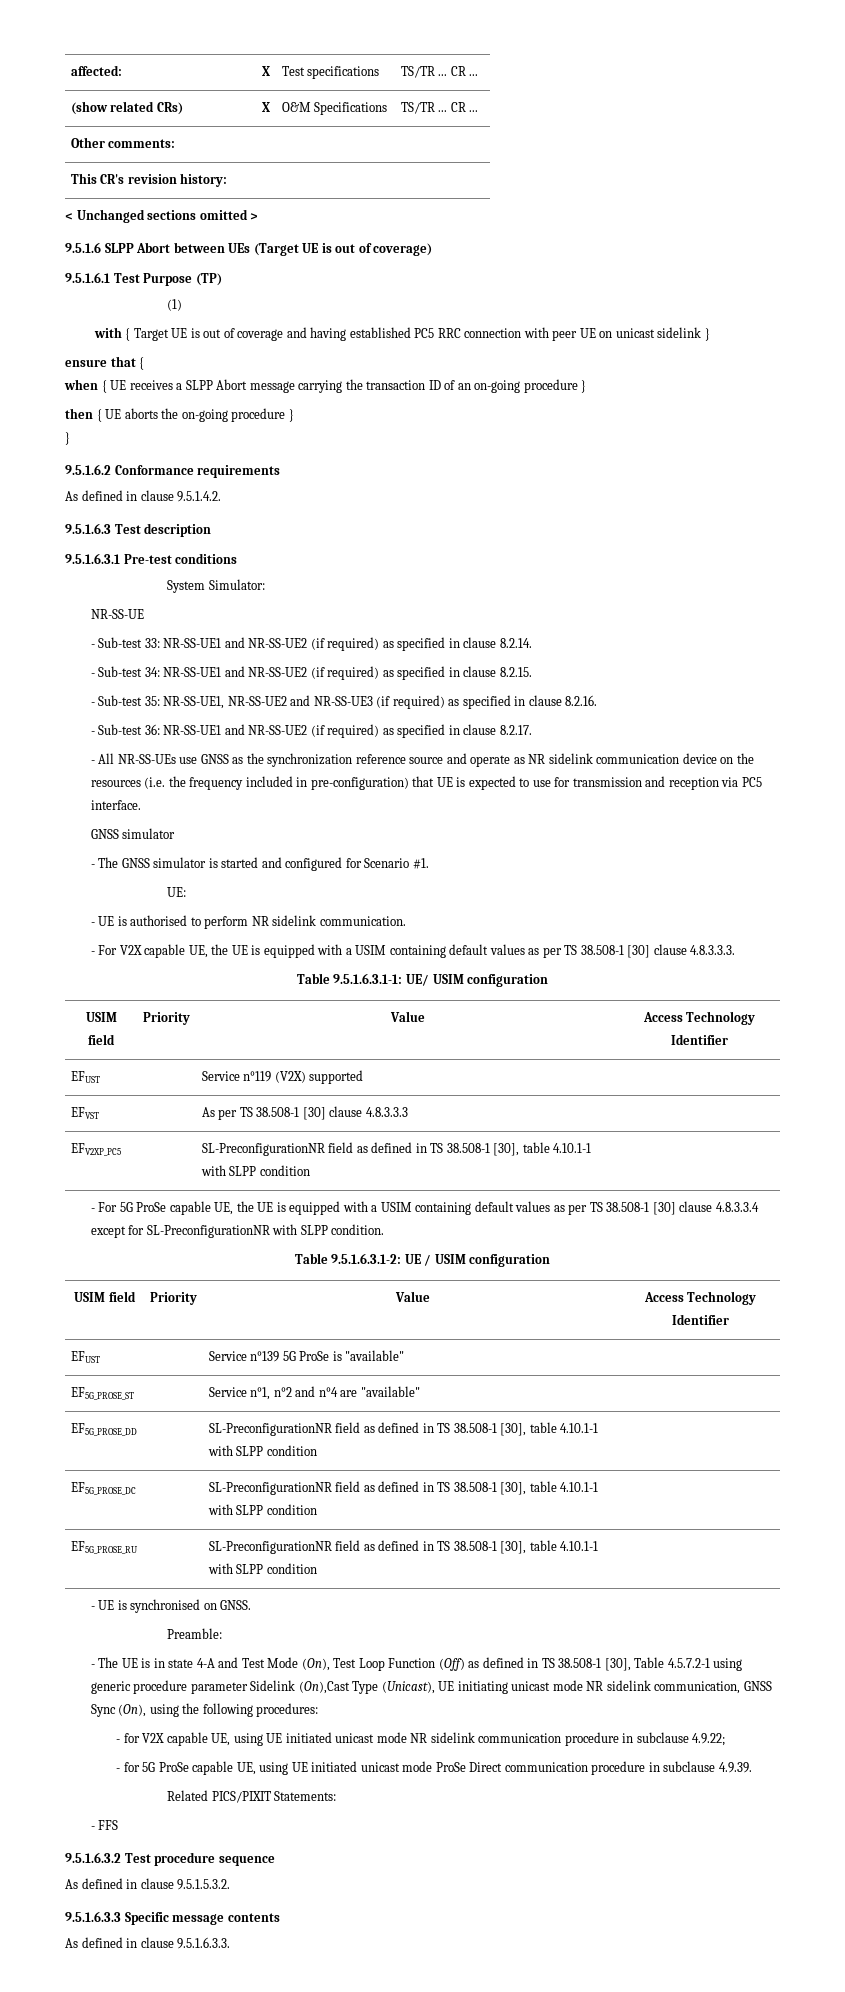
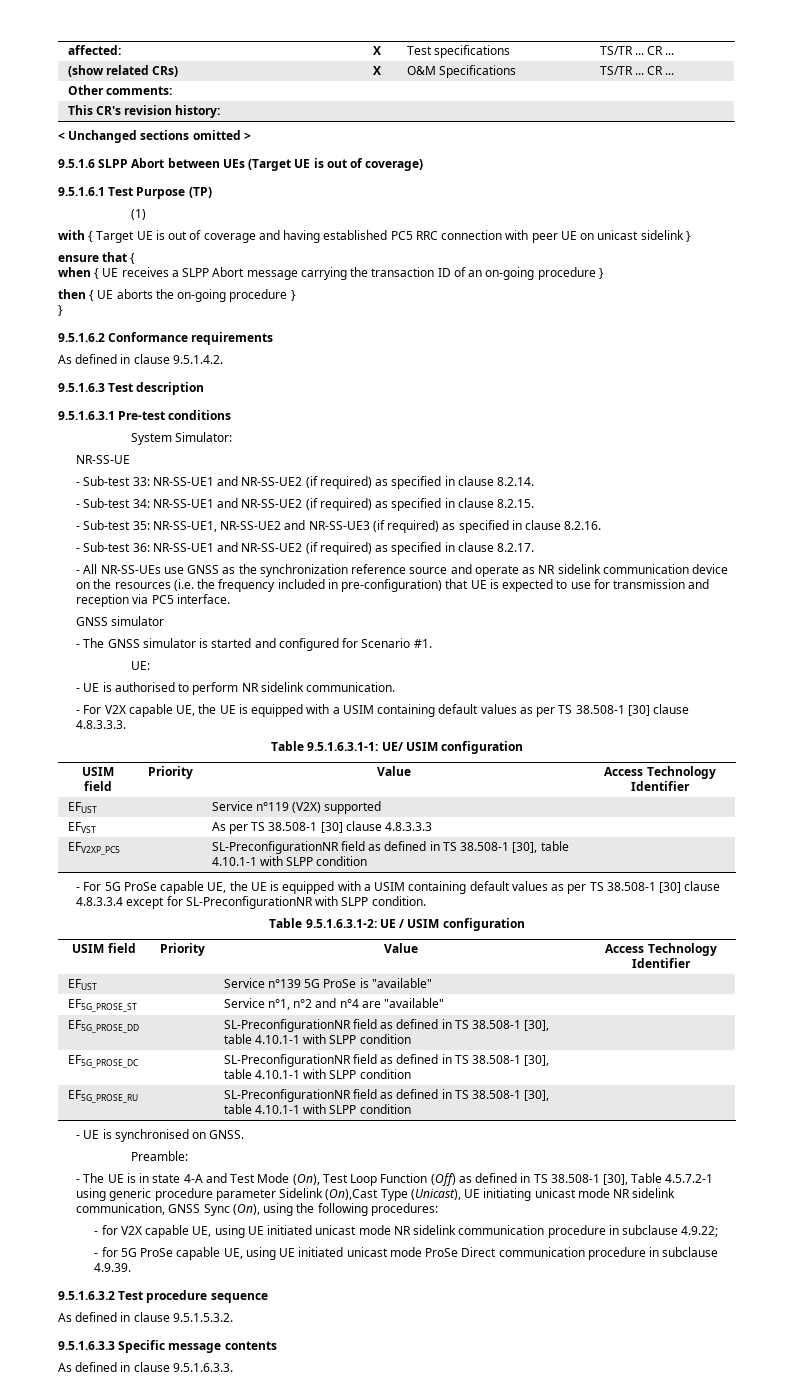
- Related PICS/PIXIT Statements:
- - FFS

